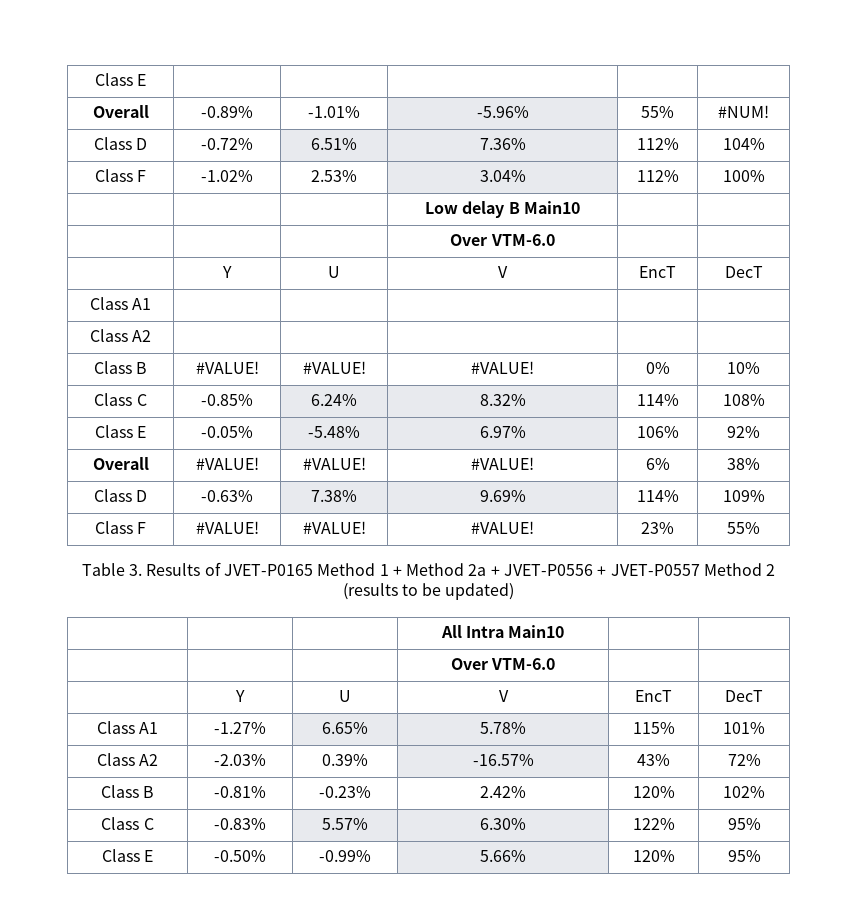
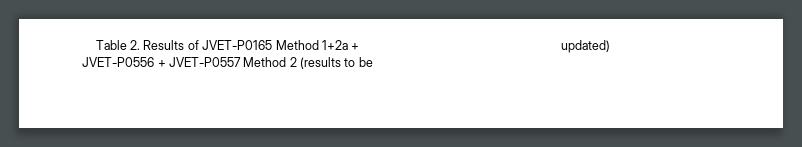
- Class E | | | | |
- Overall | -0.89% | -1.01% | -5.96% | 55% | #NUM!
- Class D | -0.72% | 6.51% | 7.36% | 112% | 104%
- Class F | -1.02% | 2.53% | 3.04% | 112% | 100%
- | | | Low delay B Main10 | |
- | | | Over VTM-6.0 | |
- | Y | U | V | EncT | DecT
- Class A1 | | | | |
- Class A2 | | | | |
- Class B | #VALUE! | #VALUE! | #VALUE! | 0% | 10%
- Class C | -0.85% | 6.24% | 8.32% | 114% | 108%
- Class E | -0.05% | -5.48% | 6.97% | 106% | 92%
- Overall | #VALUE! | #VALUE! | #VALUE! | 6% | 38%
- Class D | -0.63% | 7.38% | 9.69% | 114% | 109%
- Class F | #VALUE! | #VALUE! | #VALUE! | 23% | 55%
- Table 3. Results of JVET-P0165 Method 1 + Method 2a + JVET-P0556 + JVET-P0557 Method 2 (results to be updated)
+ Table 2. Results of JVET-P0165 Method 1+2a + JVET-P0556 + JVET-P0557 Method 2 (results to be updated)
- | | | All Intra Main10 | |
- | | | Over VTM-6.0 | |
- | Y | U | V | EncT | DecT
- Class A1 | -1.27% | 6.65% | 5.78% | 115% | 101%
- Class A2 | -2.03% | 0.39% | -16.57% | 43% | 72%
- Class B | -0.81% | -0.23% | 2.42% | 120% | 102%
- Class C | -0.83% | 5.57% | 6.30% | 122% | 95%
- Class E | -0.50% | -0.99% | 5.66% | 120% | 95%

